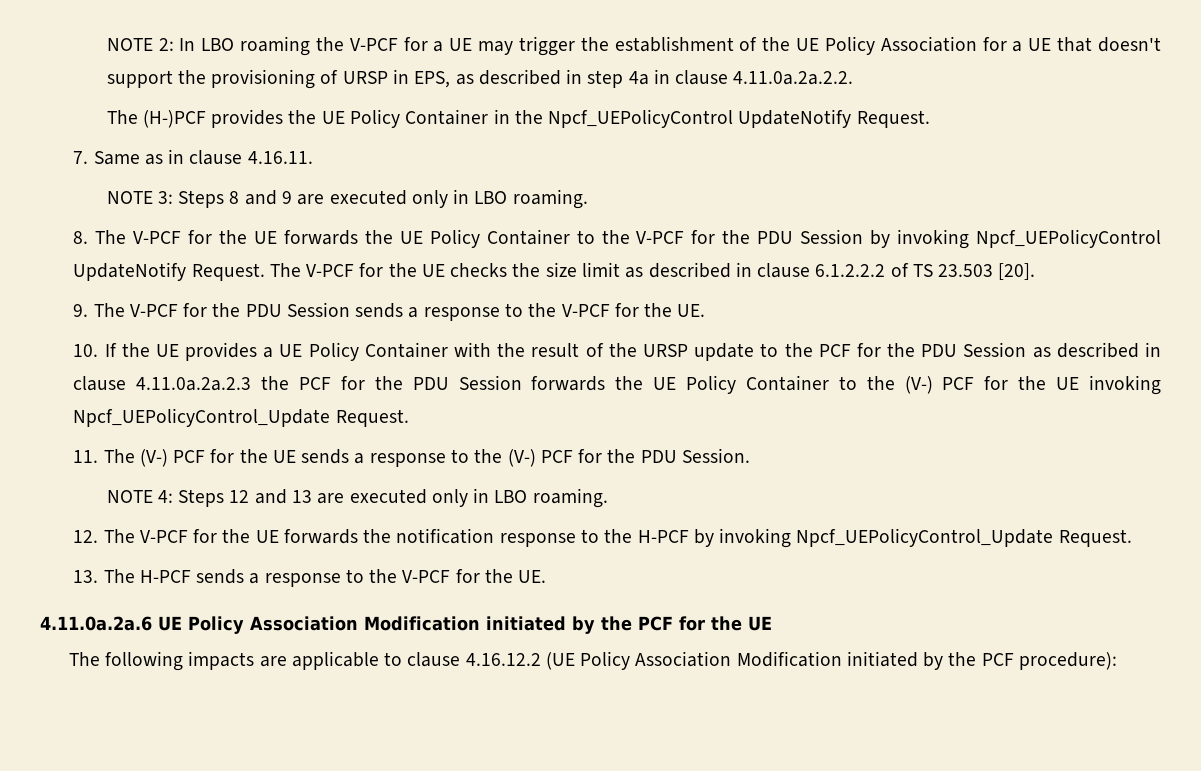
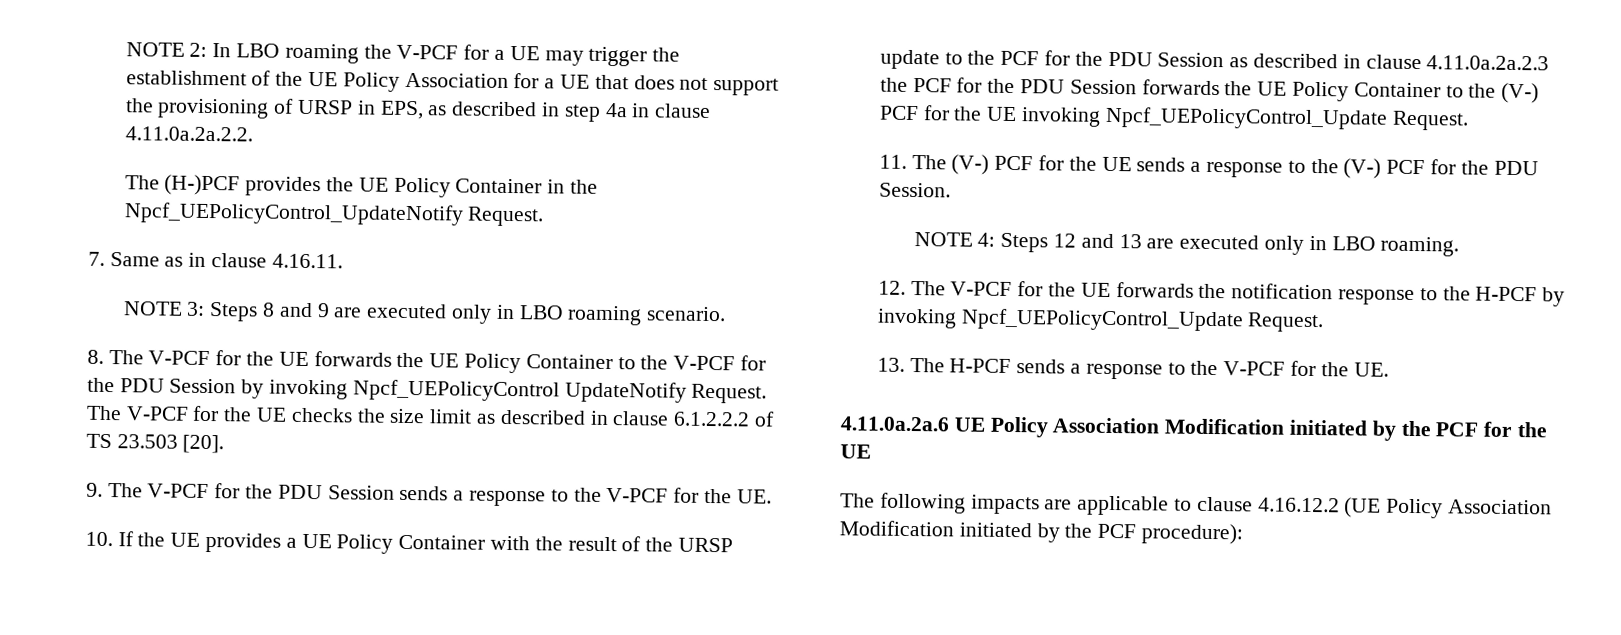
- NOTE 2: In LBO roaming the V-PCF for a UE may trigger the establishment of the UE Policy Association for a UE that doesn't support the provisioning of URSP in EPS, as described in step 4a in clause 4.11.0a.2a.2.2.
+ NOTE 2: In LBO roaming the V-PCF for a UE may trigger the establishment of the UE Policy Association for a UE that does not support the provisioning of URSP in EPS, as described in step 4a in clause 4.11.0a.2a.2.2.
- The (H-)PCF provides the UE Policy Container in the Npcf_UEPolicyControl UpdateNotify Request.
+ The (H-)PCF provides the UE Policy Container in the Npcf_UEPolicyControl_UpdateNotify Request.
- NOTE 3: Steps 8 and 9 are executed only in LBO roaming.
+ NOTE 3: Steps 8 and 9 are executed only in LBO roaming scenario.

